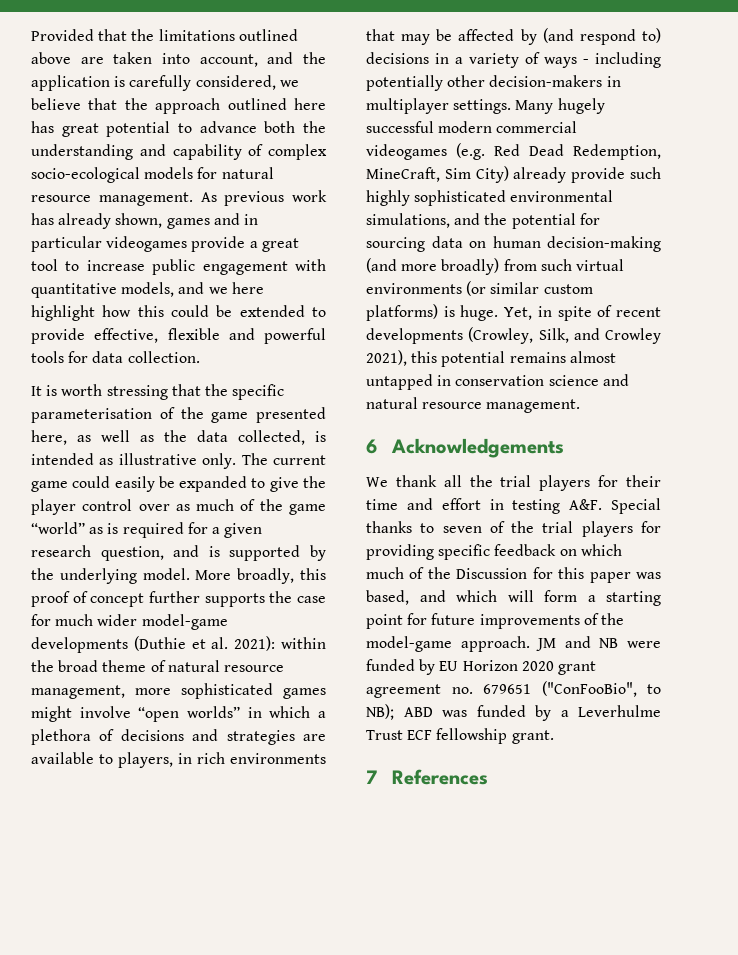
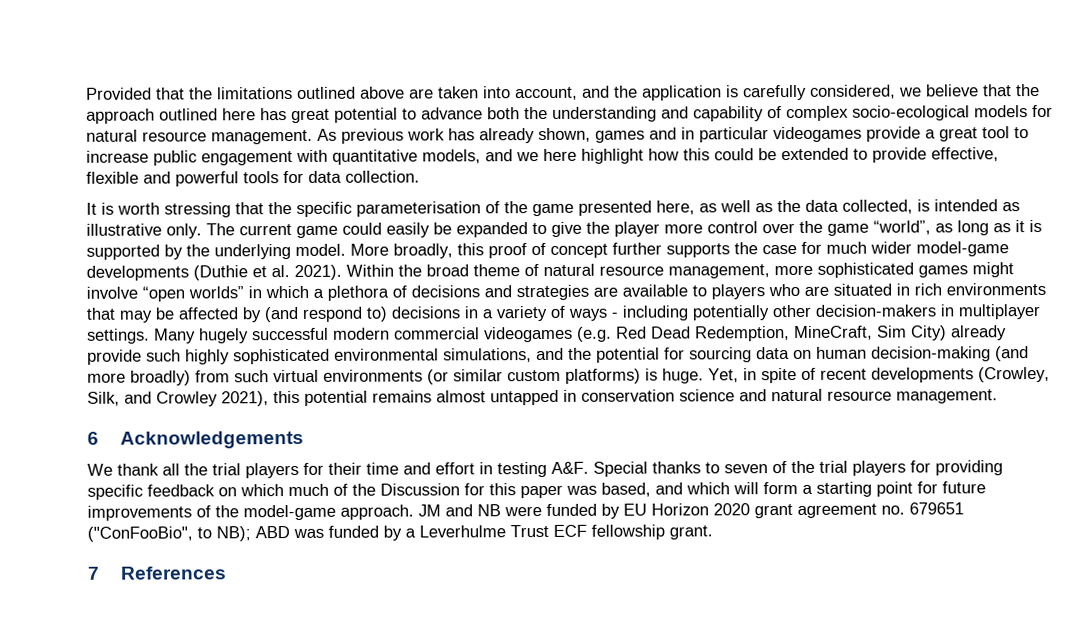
- The current game could easily be expanded to give the player control over as much of the game “world” as is required for a given research question, and is supported by the underlying model.
+ The current game could easily be expanded to give the player more control over the game “world”, as long as it is supported by the underlying model.
- More broadly, this proof of concept further supports the case for much wider model-game developments (Duthie et al. 2021): within the broad theme of natural resource management, more sophisticated games might involve “open worlds” in which a plethora of decisions and strategies are available to players, in rich environments that may be affected by (and respond to) decisions in a variety of ways - including potentially other decision-makers in multiplayer settings.
+ More broadly, this proof of concept further supports the case for much wider model-game developments (Duthie et al. 2021). Within the broad theme of natural resource management, more sophisticated games might involve “open worlds” in which a plethora of decisions and strategies are available to players who are situated in rich environments that may be affected by (and respond to) decisions in a variety of ways - including potentially other decision-makers in multiplayer settings.

